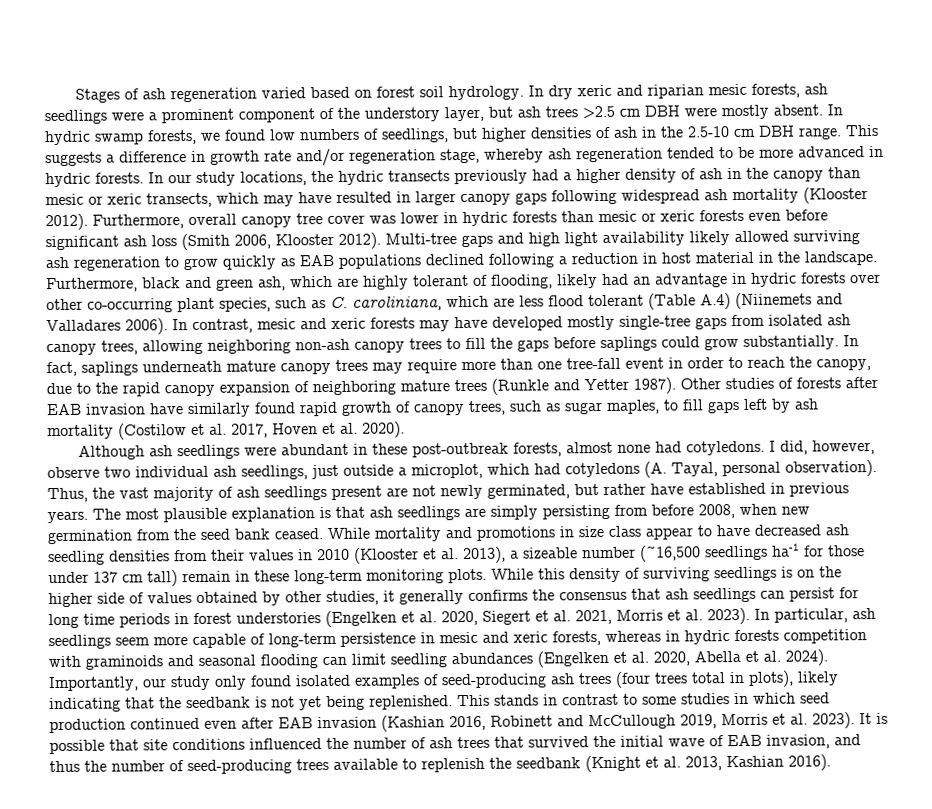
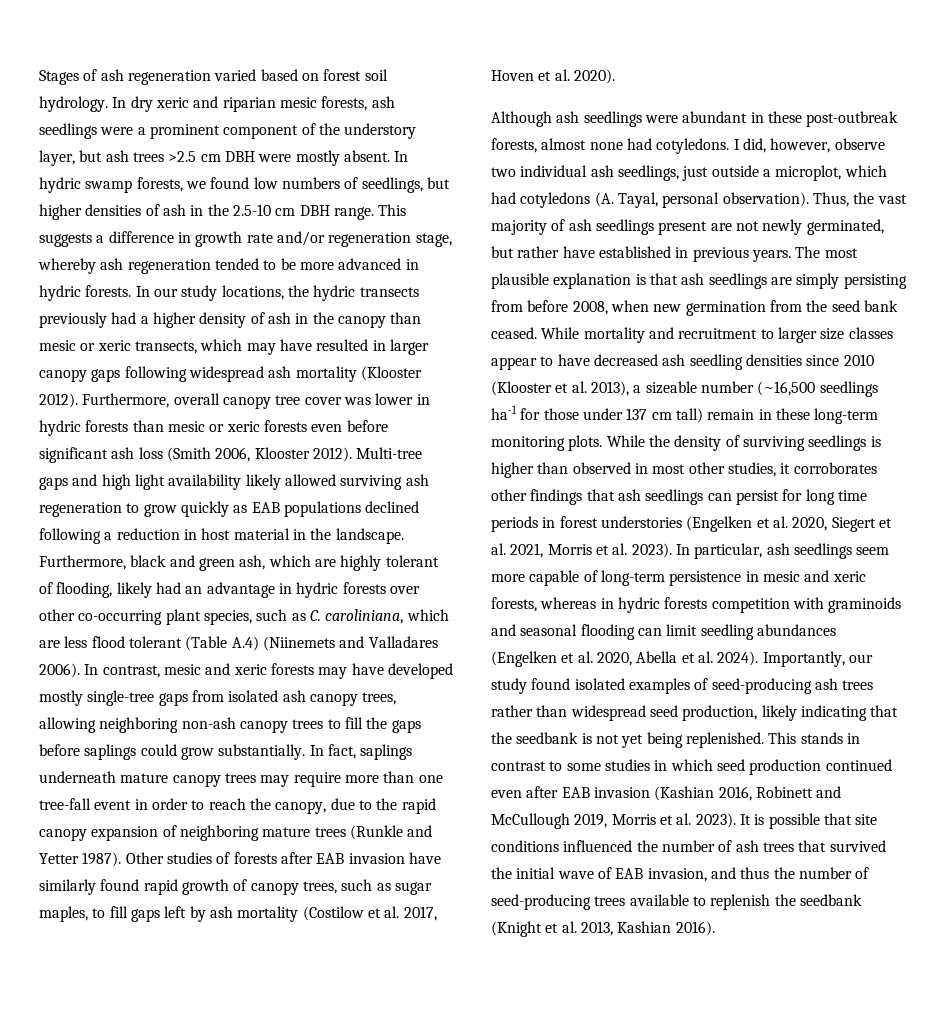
- While mortality and promotions in size class appear to have decreased ash seedling densities from their values in 2010 (Klooster et al. 2013), a sizeable number (~16,500 seedlings ha-1 for those under 137 cm tall) remain in these long-term monitoring plots.
+ While mortality and recruitment to larger size classes appear to have decreased ash seedling densities since 2010 (Klooster et al. 2013), a sizeable number (~16,500 seedlings ha-1 for those under 137 cm tall) remain in these long-term monitoring plots.
- While this density of surviving seedlings is on the higher side of values obtained by other studies, it generally confirms the consensus that ash seedlings can persist for long time periods in forest understories (Engelken et al. 2020, Siegert et al. 2021, Morris et al. 2023).
+ While the density of surviving seedlings is higher than observed in most other studies, it corroborates other findings that ash seedlings can persist for long time periods in forest understories (Engelken et al. 2020, Siegert et al. 2021, Morris et al. 2023).
- Importantly, our study only found isolated examples of seed-producing ash trees (four trees total in plots), likely indicating that the seedbank is not yet being replenished.
+ Importantly, our study found isolated examples of seed-producing ash trees rather than widespread seed production, likely indicating that the seedbank is not yet being replenished.

